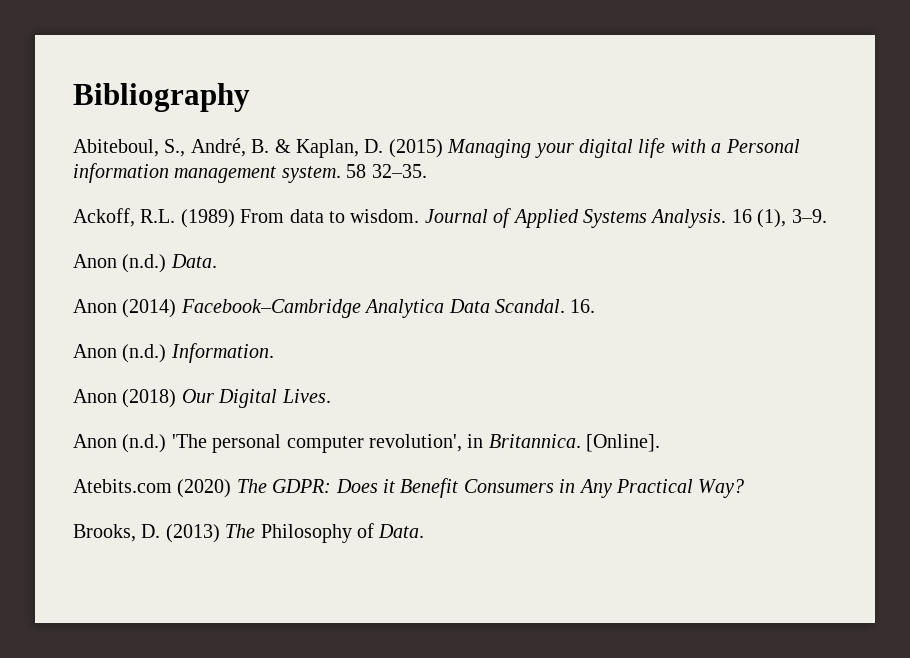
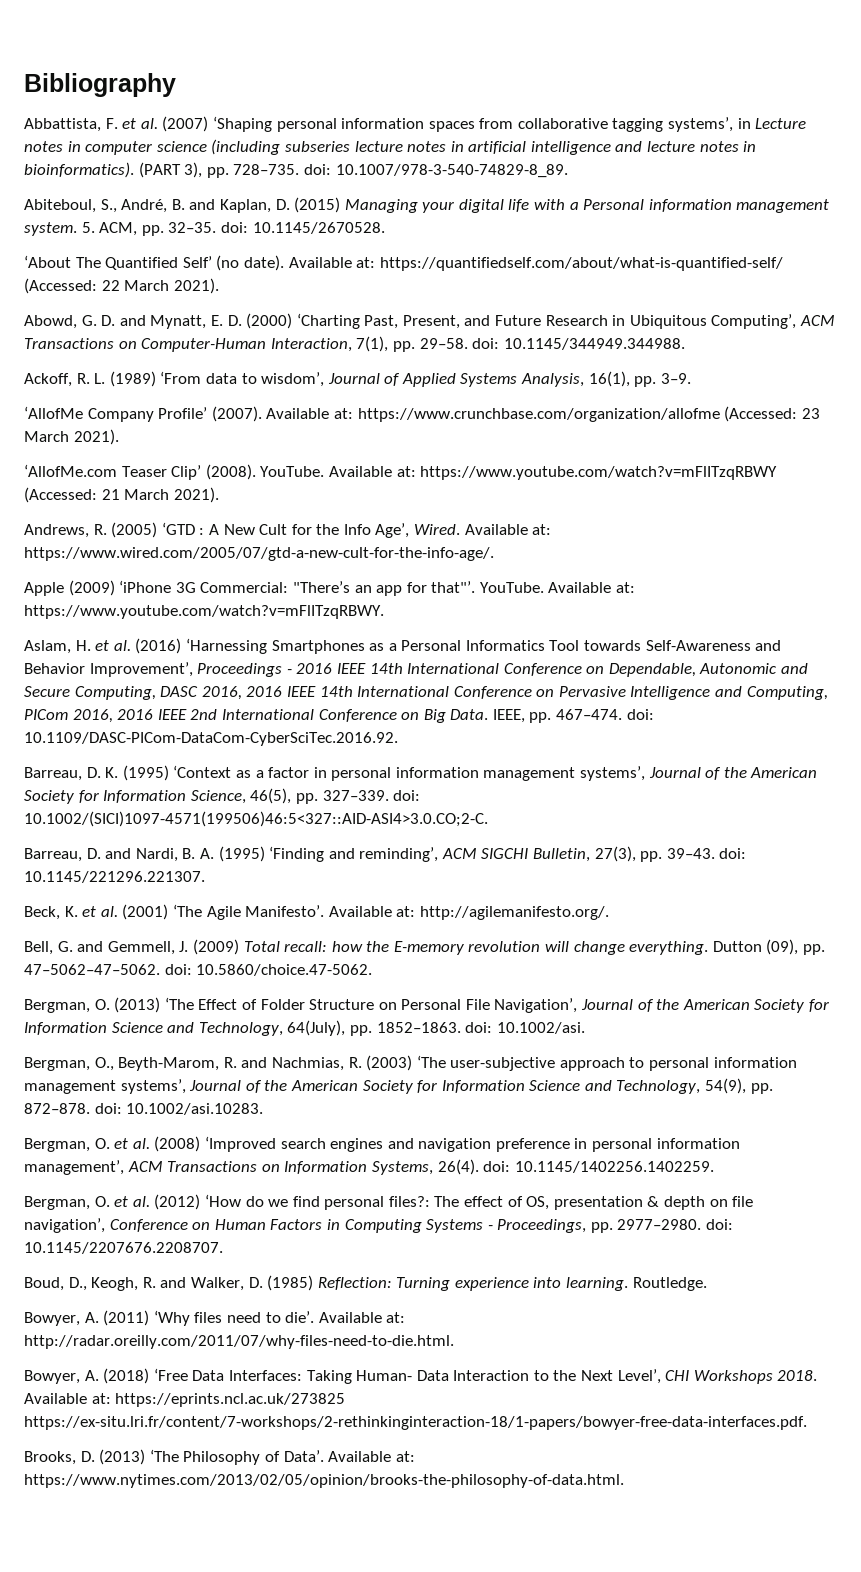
+ Abbattista, F. et al. (2007) ‘Shaping personal information spaces from collaborative tagging systems’, in Lecture notes in computer science (including subseries lecture notes in artificial intelligence and lecture notes in bioinformatics). (PART 3), pp. 728–735. doi: 10.1007/978-3-540-74829-8_89.
- Abiteboul, S., André, B. & Kaplan, D. (2015) Managing your digital life with a Personal information management system.
+ Abiteboul, S., André, B. and Kaplan, D. (2015) Managing your digital life with a Personal information management system.
- 58 32–35.
- Ackoff, R.L. (1989) From data to wisdom. Journal of Applied Systems Analysis. 16 (1), 3–9.
- Anon (n.d.) Data.
- Anon (2014) Facebook–Cambridge Analytica Data Scandal. 16.
- Anon (n.d.) Information.
- Anon (2018) Our Digital Lives.
- Anon (n.d.) 'The personal computer revolution', in Britannica. [Online].
- Atebits.com (2020) The GDPR: Does it Benefit Consumers in Any Practical Way?
+ 5. ACM, pp. 32–35. doi: 10.1145/2670528.
+ ‘About The Quantified Self’ (no date). Available at: https://quantifiedself.com/about/what-is-quantified-self/ (Accessed: 22 March 2021).
+ Abowd, G. D. and Mynatt, E. D. (2000) ‘Charting Past, Present, and Future Research in Ubiquitous Computing’, ACM Transactions on Computer-Human Interaction, 7(1), pp. 29–58. doi: 10.1145/344949.344988.
+ Ackoff, R. L. (1989) ‘From data to wisdom’, Journal of Applied Systems Analysis, 16(1), pp. 3–9.
+ ‘AllofMe Company Profile’ (2007). Available at: https://www.crunchbase.com/organization/allofme (Accessed: 23 March 2021).
+ ‘AllofMe.com Teaser Clip’ (2008). YouTube. Available at: https://www.youtube.com/watch?v=mFlITzqRBWY (Accessed: 21 March 2021).
+ Andrews, R. (2005) ‘GTD : A New Cult for the Info Age’, Wired. Available at: https://www.wired.com/2005/07/gtd-a-new-cult-for-the-info-age/.
+ Apple (2009) ‘iPhone 3G Commercial: "There’s an app for that"’. YouTube. Available at: https://www.youtube.com/watch?v=mFlITzqRBWY.
+ Aslam, H. et al. (2016) ‘Harnessing Smartphones as a Personal Informatics Tool towards Self-Awareness and Behavior Improvement’, Proceedings - 2016 IEEE 14th International Conference on Dependable, Autonomic and Secure Computing, DASC 2016, 2016 IEEE 14th International Conference on Pervasive Intelligence and Computing, PICom 2016, 2016 IEEE 2nd International Conference on Big Data. IEEE, pp. 467–474. doi: 10.1109/DASC-PICom-DataCom-CyberSciTec.2016.92.
+ Barreau, D. K. (1995) ‘Context as a factor in personal information management systems’, Journal of the American Society for Information Science, 46(5), pp. 327–339. doi: 10.1002/(SICI)1097-4571(199506)46:5<327::AID-ASI4>3.0.CO;2-C.
+ Barreau, D. and Nardi, B. A. (1995) ‘Finding and reminding’, ACM SIGCHI Bulletin, 27(3), pp. 39–43. doi: 10.1145/221296.221307.
+ Beck, K. et al. (2001) ‘The Agile Manifesto’. Available at: http://agilemanifesto.org/.
+ Bell, G. and Gemmell, J. (2009) Total recall: how the E-memory revolution will change everything. Dutton (09), pp. 47–5062–47–5062. doi: 10.5860/choice.47-5062.
+ Bergman, O. (2013) ‘The Effect of Folder Structure on Personal File Navigation’, Journal of the American Society for Information Science and Technology, 64(July), pp. 1852–1863. doi: 10.1002/asi.
+ Bergman, O., Beyth-Marom, R. and Nachmias, R. (2003) ‘The user-subjective approach to personal information management systems’, Journal of the American Society for Information Science and Technology, 54(9), pp. 872–878. doi: 10.1002/asi.10283.
+ Bergman, O. et al. (2008) ‘Improved search engines and navigation preference in personal information management’, ACM Transactions on Information Systems, 26(4). doi: 10.1145/1402256.1402259.
+ Bergman, O. et al. (2012) ‘How do we find personal files?: The effect of OS, presentation & depth on file navigation’, Conference on Human Factors in Computing Systems - Proceedings, pp. 2977–2980. doi: 10.1145/2207676.2208707.
+ Boud, D., Keogh, R. and Walker, D. (1985) Reflection: Turning experience into learning. Routledge.
+ Bowyer, A. (2011) ‘Why files need to die’. Available at: http://radar.oreilly.com/2011/07/why-files-need-to-die.html.
+ Bowyer, A. (2018) ‘Free Data Interfaces: Taking Human- Data Interaction to the Next Level’, CHI Workshops 2018. Available at: https://eprints.ncl.ac.uk/273825 https://ex-situ.lri.fr/content/7-workshops/2-rethinkinginteraction-18/1-papers/bowyer-free-data-interfaces.pdf.
- Brooks, D. (2013) The Philosophy of Data.
+ Brooks, D. (2013) ‘The Philosophy of Data’. Available at: https://www.nytimes.com/2013/02/05/opinion/brooks-the-philosophy-of-data.html.

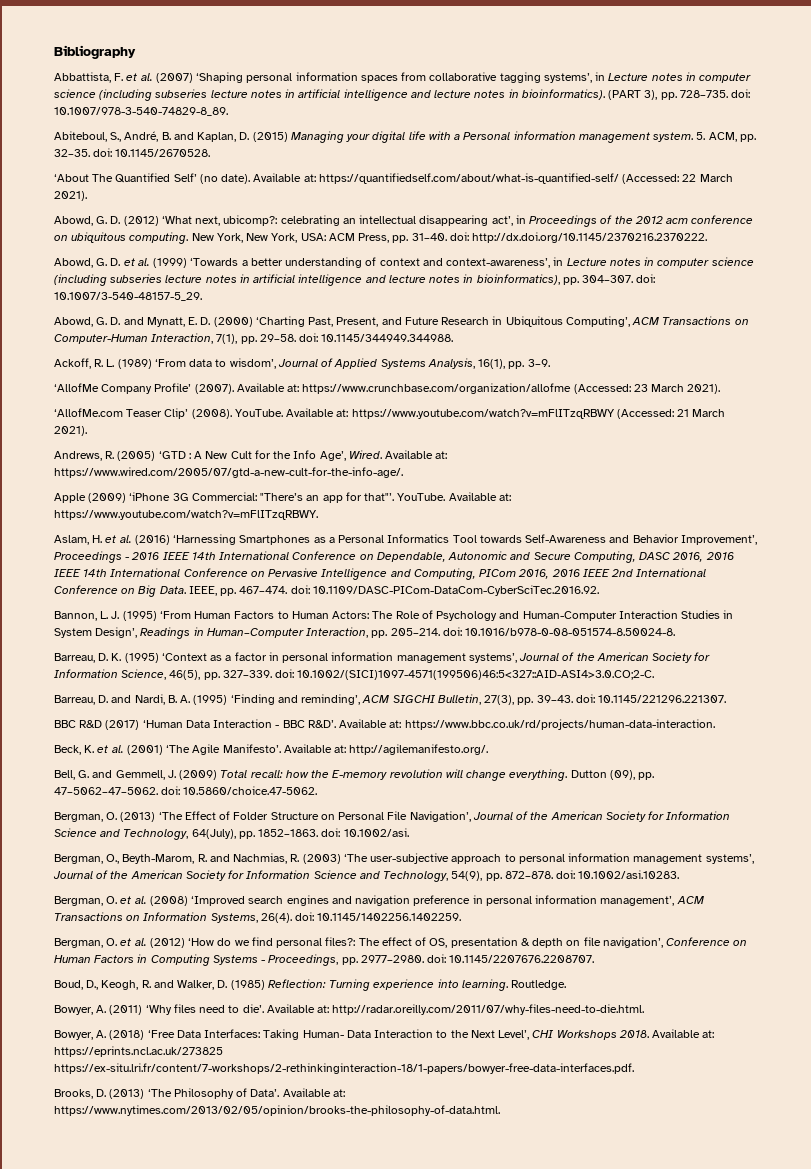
+ Abowd, G. D. (2012) ‘What next, ubicomp?: celebrating an intellectual disappearing act’, in Proceedings of the 2012 acm conference on ubiquitous computing. New York, New York, USA: ACM Press, pp. 31–40. doi: http://dx.doi.org/10.1145/2370216.2370222.
+ Abowd, G. D. et al. (1999) ‘Towards a better understanding of context and context-awareness’, in Lecture notes in computer science (including subseries lecture notes in artificial intelligence and lecture notes in bioinformatics), pp. 304–307. doi: 10.1007/3-540-48157-5_29.
+ Bannon, L. J. (1995) ‘From Human Factors to Human Actors: The Role of Psychology and Human-Computer Interaction Studies in System Design’, Readings in Human–Computer Interaction, pp. 205–214. doi: 10.1016/b978-0-08-051574-8.50024-8.
+ BBC R&D (2017) ‘Human Data Interaction - BBC R&D’. Available at: https://www.bbc.co.uk/rd/projects/human-data-interaction.

